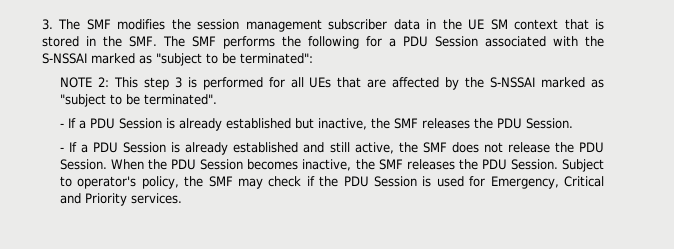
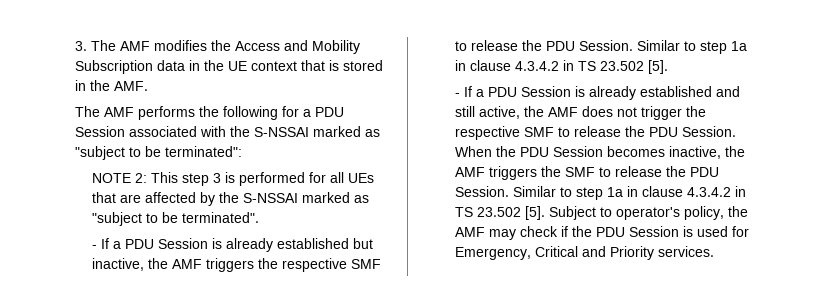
- 3. The SMF modifies the session management subscriber data in the UE SM context that is stored in the SMF. The SMF performs the following for a PDU Session associated with the S-NSSAI marked as "subject to be terminated":
+ 3. The AMF modifies the Access and Mobility Subscription data in the UE context that is stored in the AMF.
+ The AMF performs the following for a PDU Session associated with the S-NSSAI marked as "subject to be terminated":
- - If a PDU Session is already established but inactive, the SMF releases the PDU Session.
+ - If a PDU Session is already established but inactive, the AMF triggers the respective SMF to release the PDU Session. Similar to step 1a in clause 4.3.4.2 in TS 23.502 [5].
- - If a PDU Session is already established and still active, the SMF does not release the PDU Session.
+ - If a PDU Session is already established and still active, the AMF does not trigger the respective SMF to release the PDU Session.
- When the PDU Session becomes inactive, the SMF releases the PDU Session.
+ When the PDU Session becomes inactive, the AMF triggers the SMF to release the PDU Session. Similar to step 1a in clause 4.3.4.2 in TS 23.502 [5].
- Subject to operator's policy, the SMF may check if the PDU Session is used for Emergency, Critical and Priority services.
+ Subject to operator's policy, the AMF may check if the PDU Session is used for Emergency, Critical and Priority services.

